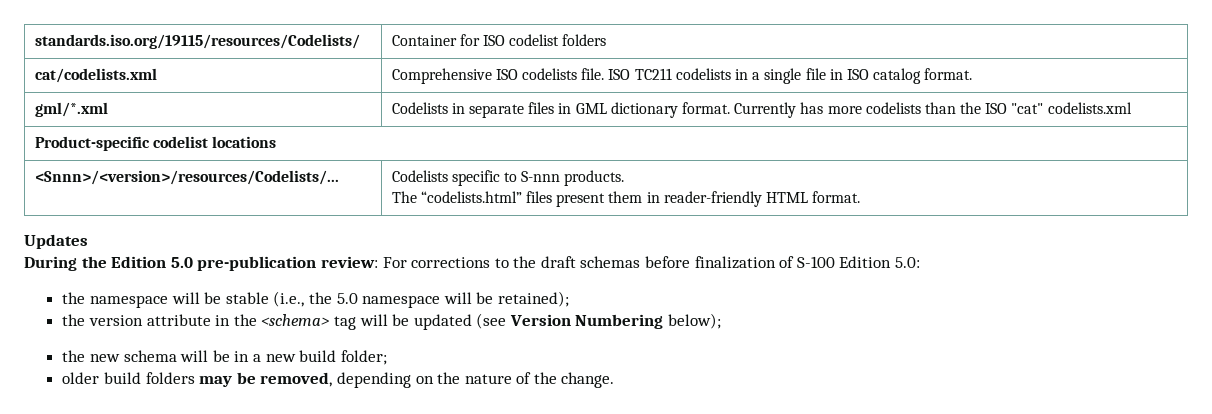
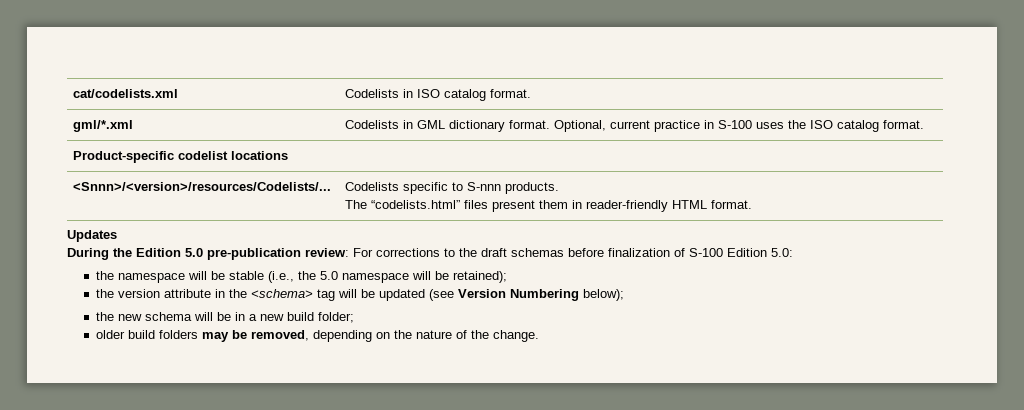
- standards.iso.org/19115/resources/Codelists/ | Container for ISO codelist folders
- cat/codelists.xml | Comprehensive ISO codelists file. ISO TC211 codelists in a single file in ISO catalog format.
+ cat/codelists.xml | Codelists in ISO catalog format.
- gml/*.xml | Codelists in separate files in GML dictionary format. Currently has more codelists than the ISO "cat" codelists.xml
+ gml/*.xml | Codelists in GML dictionary format. Optional, current practice in S-100 uses the ISO catalog format.

